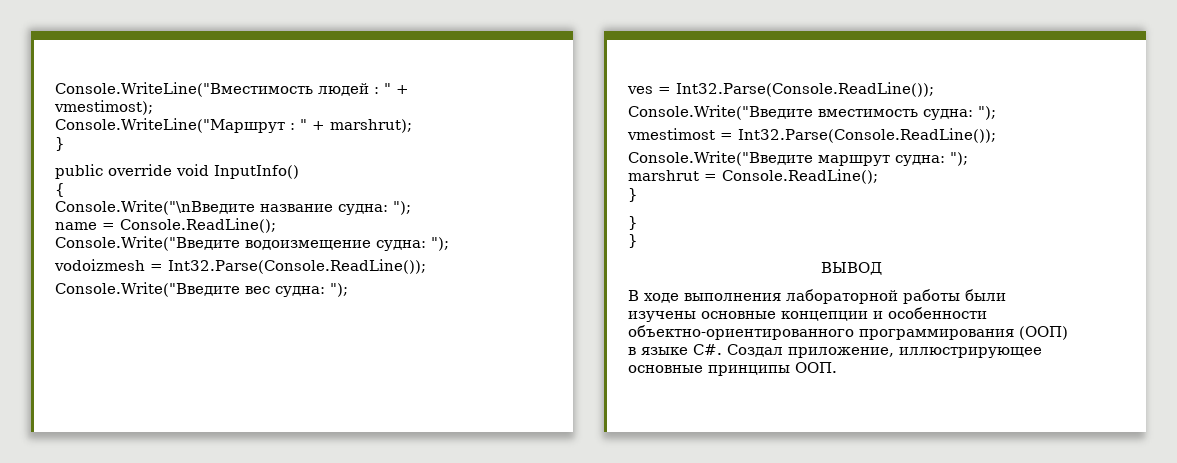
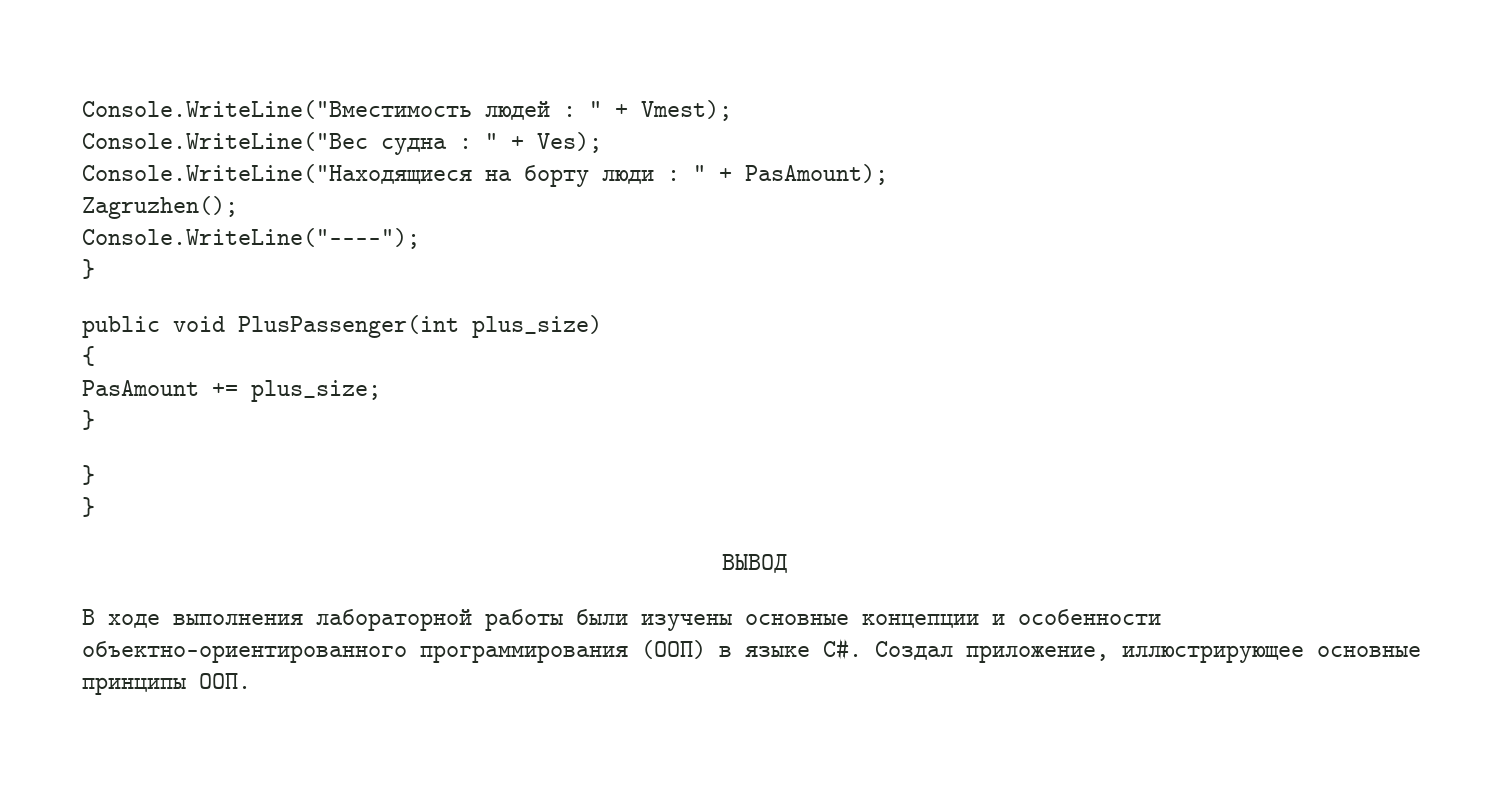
- Console.WriteLine("Вместимость людей : " + vmestimost);
- Console.WriteLine("Маршрут : " + marshrut);
+ Console.WriteLine("Вместимость людей : " + Vmest);
+ Console.WriteLine("Вес судна : " + Ves);
+ Console.WriteLine("Находящиеся на борту люди : " + PasAmount);
+ Zagruzhen();
+ Console.WriteLine("----");
  }
- public override void InputInfo()
+ public void PlusPassenger(int plus_size)
  {
- Console.Write("\nВведите название судна: ");
- name = Console.ReadLine();
- Console.Write("Введите водоизмещение судна: ");
- vodoizmesh = Int32.Parse(Console.ReadLine());
- Console.Write("Введите вес судна: ");
- ves = Int32.Parse(Console.ReadLine());
- Console.Write("Введите вместимость судна: ");
- vmestimost = Int32.Parse(Console.ReadLine());
- Console.Write("Введите маршрут судна: ");
- marshrut = Console.ReadLine();
+ PasAmount += plus_size;

